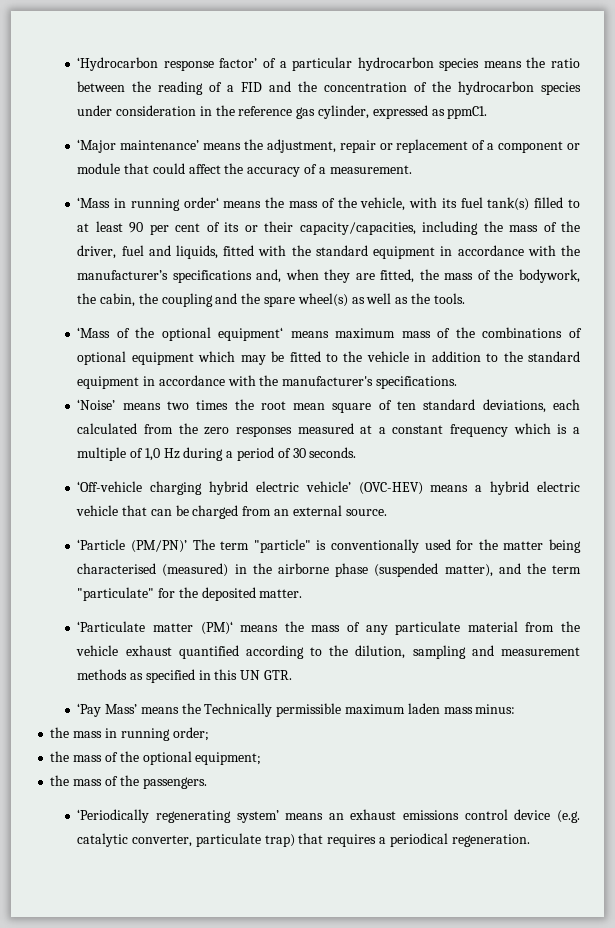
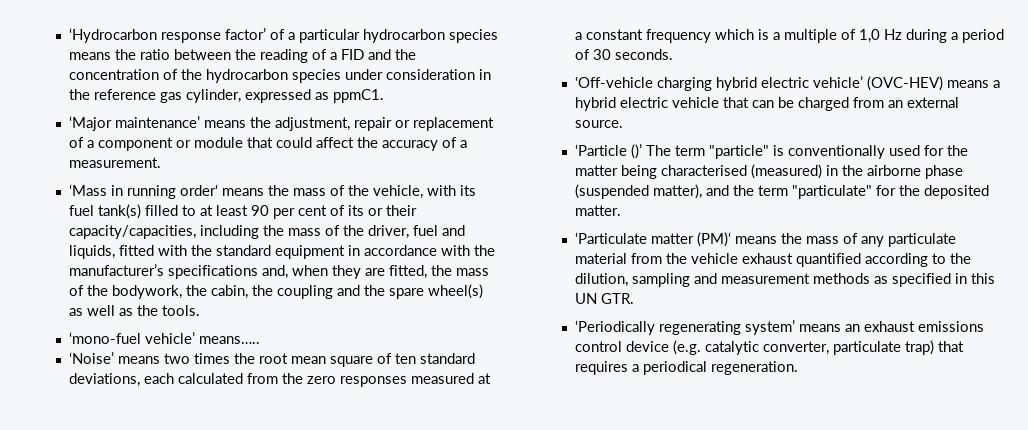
- ‘Mass of the optional equipment‘ means maximum mass of the combinations of optional equipment which may be fitted to the vehicle in addition to the standard equipment in accordance with the manufacturer's specifications.
+ ‘mono-fuel vehicle’ means…..
- ‘Particle (PM/PN)’ The term "particle" is conventionally used for the matter being characterised (measured) in the airborne phase (suspended matter), and the term "particulate" for the deposited matter.
+ ‘Particle ()’ The term "particle" is conventionally used for the matter being characterised (measured) in the airborne phase (suspended matter), and the term "particulate" for the deposited matter.
- ‘Pay Mass’ means the Technically permissible maximum laden mass minus:
- the mass in running order;
- the mass of the optional equipment;
- the mass of the passengers.

